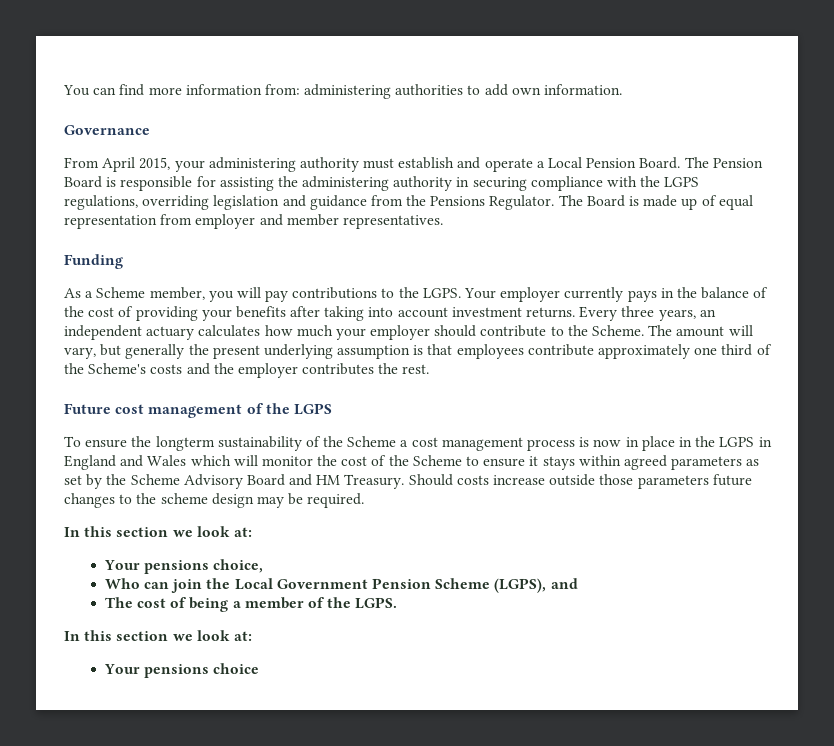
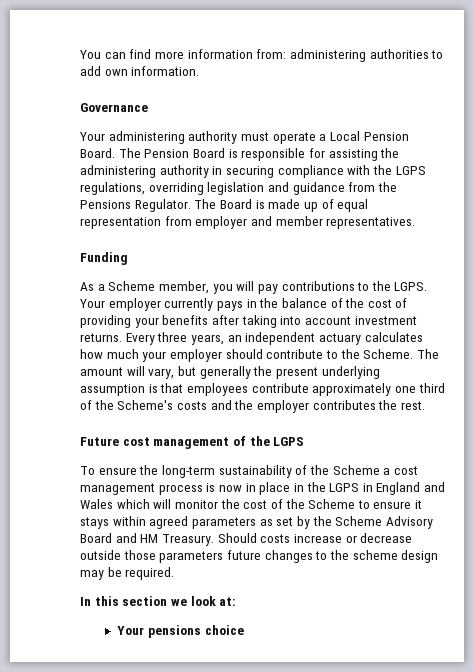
- From April 2015, your administering authority must establish and operate a Local Pension Board.
+ Your administering authority must operate a Local Pension Board.
- To ensure the longterm sustainability of the Scheme a cost management process is now in place in the LGPS in England and Wales which will monitor the cost of the Scheme to ensure it stays within agreed parameters as set by the Scheme Advisory Board and HM Treasury.
+ To ensure the long-term sustainability of the Scheme a cost management process is now in place in the LGPS in England and Wales which will monitor the cost of the Scheme to ensure it stays within agreed parameters as set by the Scheme Advisory Board and HM Treasury.
- Should costs increase outside those parameters future changes to the scheme design may be required.
+ Should costs increase or decrease outside those parameters future changes to the scheme design may be required.
- Your pensions choice,
- Who can join the Local Government Pension Scheme (LGPS), and
- The cost of being a member of the LGPS.
- In this section we look at:

